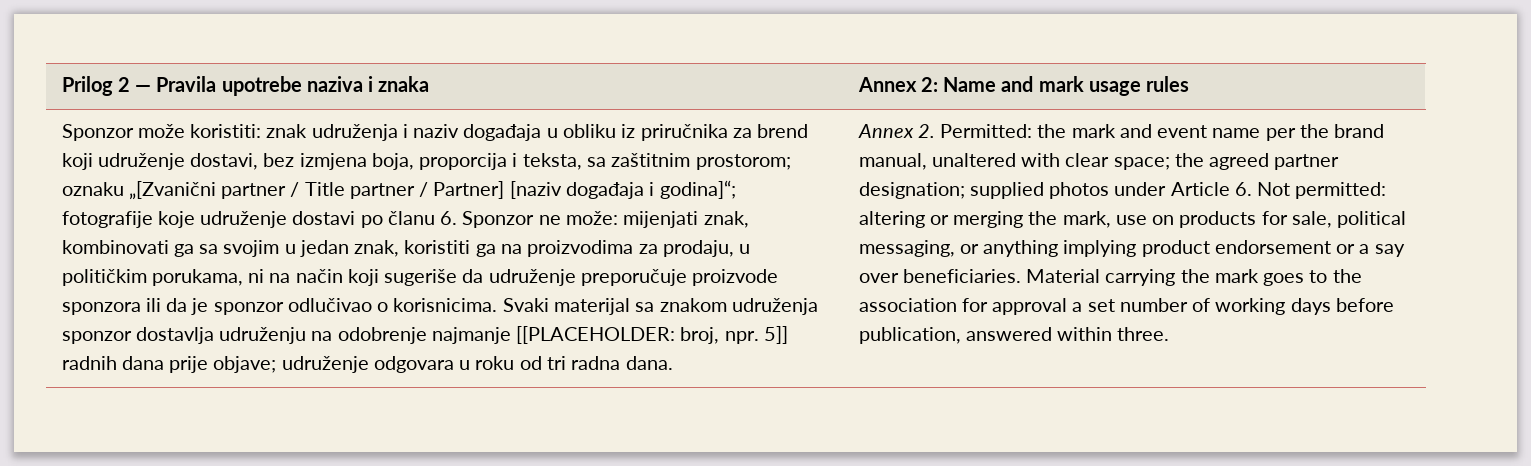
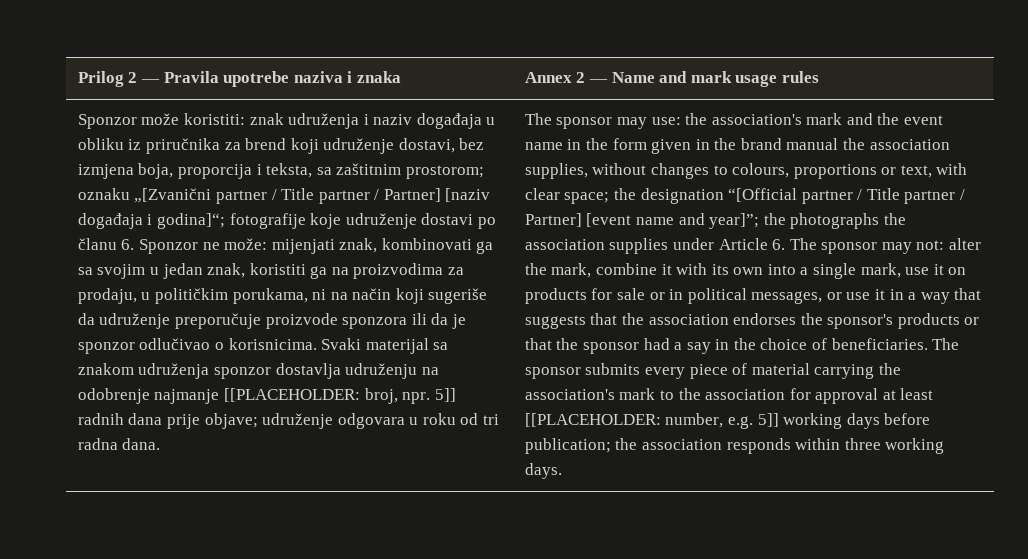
- Prilog 2 — Pravila upotrebe naziva i znaka | Annex 2: Name and mark usage rules
+ Prilog 2 — Pravila upotrebe naziva i znaka | Annex 2 — Name and mark usage rules
- Annex 2. Permitted: the mark and event name per the brand manual, unaltered with clear space; the agreed partner designation; supplied photos under Article 6. Not permitted: altering or merging the mark, use on products for sale, political messaging, or anything implying product endorsement or a say over beneficiaries. Material carrying the mark goes to the association for approval a set number of working days before publication, answered within three.
+ The sponsor may use: the association's mark and the event name in the form given in the brand manual the association supplies, without changes to colours, proportions or text, with clear space; the designation “[Official partner / Title partner / Partner] [event name and year]”; the photographs the association supplies under Article 6. The sponsor may not: alter the mark, combine it with its own into a single mark, use it on products for sale or in political messages, or use it in a way that suggests that the association endorses the sponsor's products or that the sponsor had a say in the choice of beneficiaries. The sponsor submits every piece of material carrying the association's mark to the association for approval at least [[PLACEHOLDER: number, e.g. 5]] working days before publication; the association responds within three working days.

